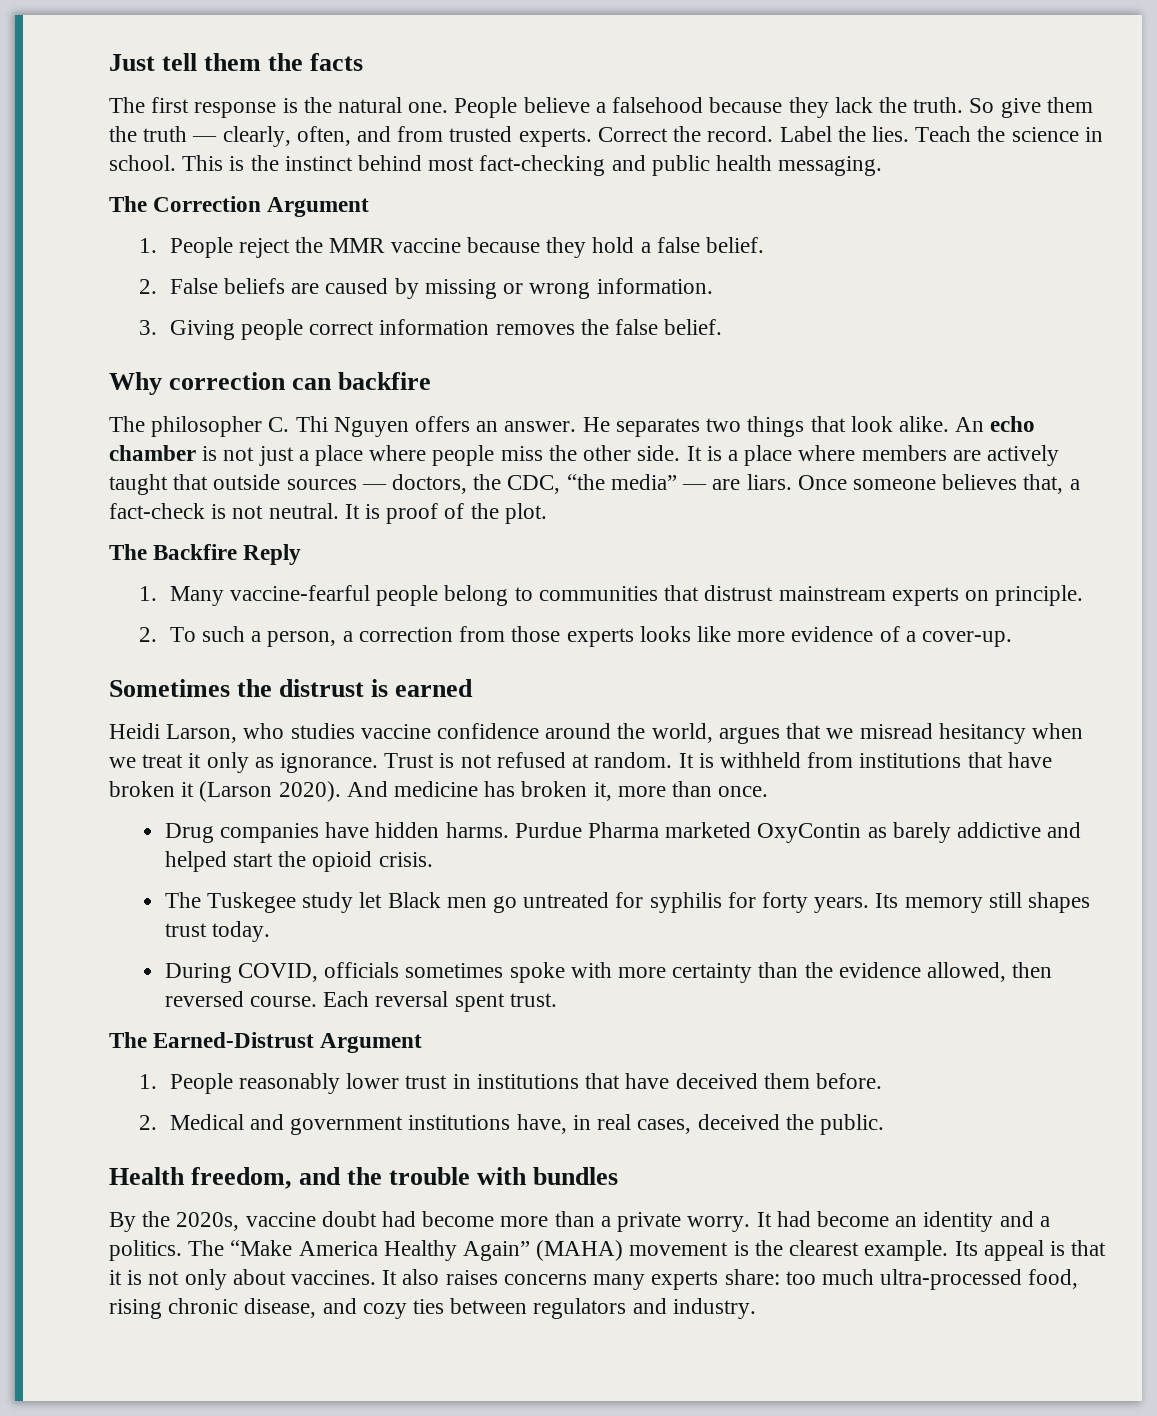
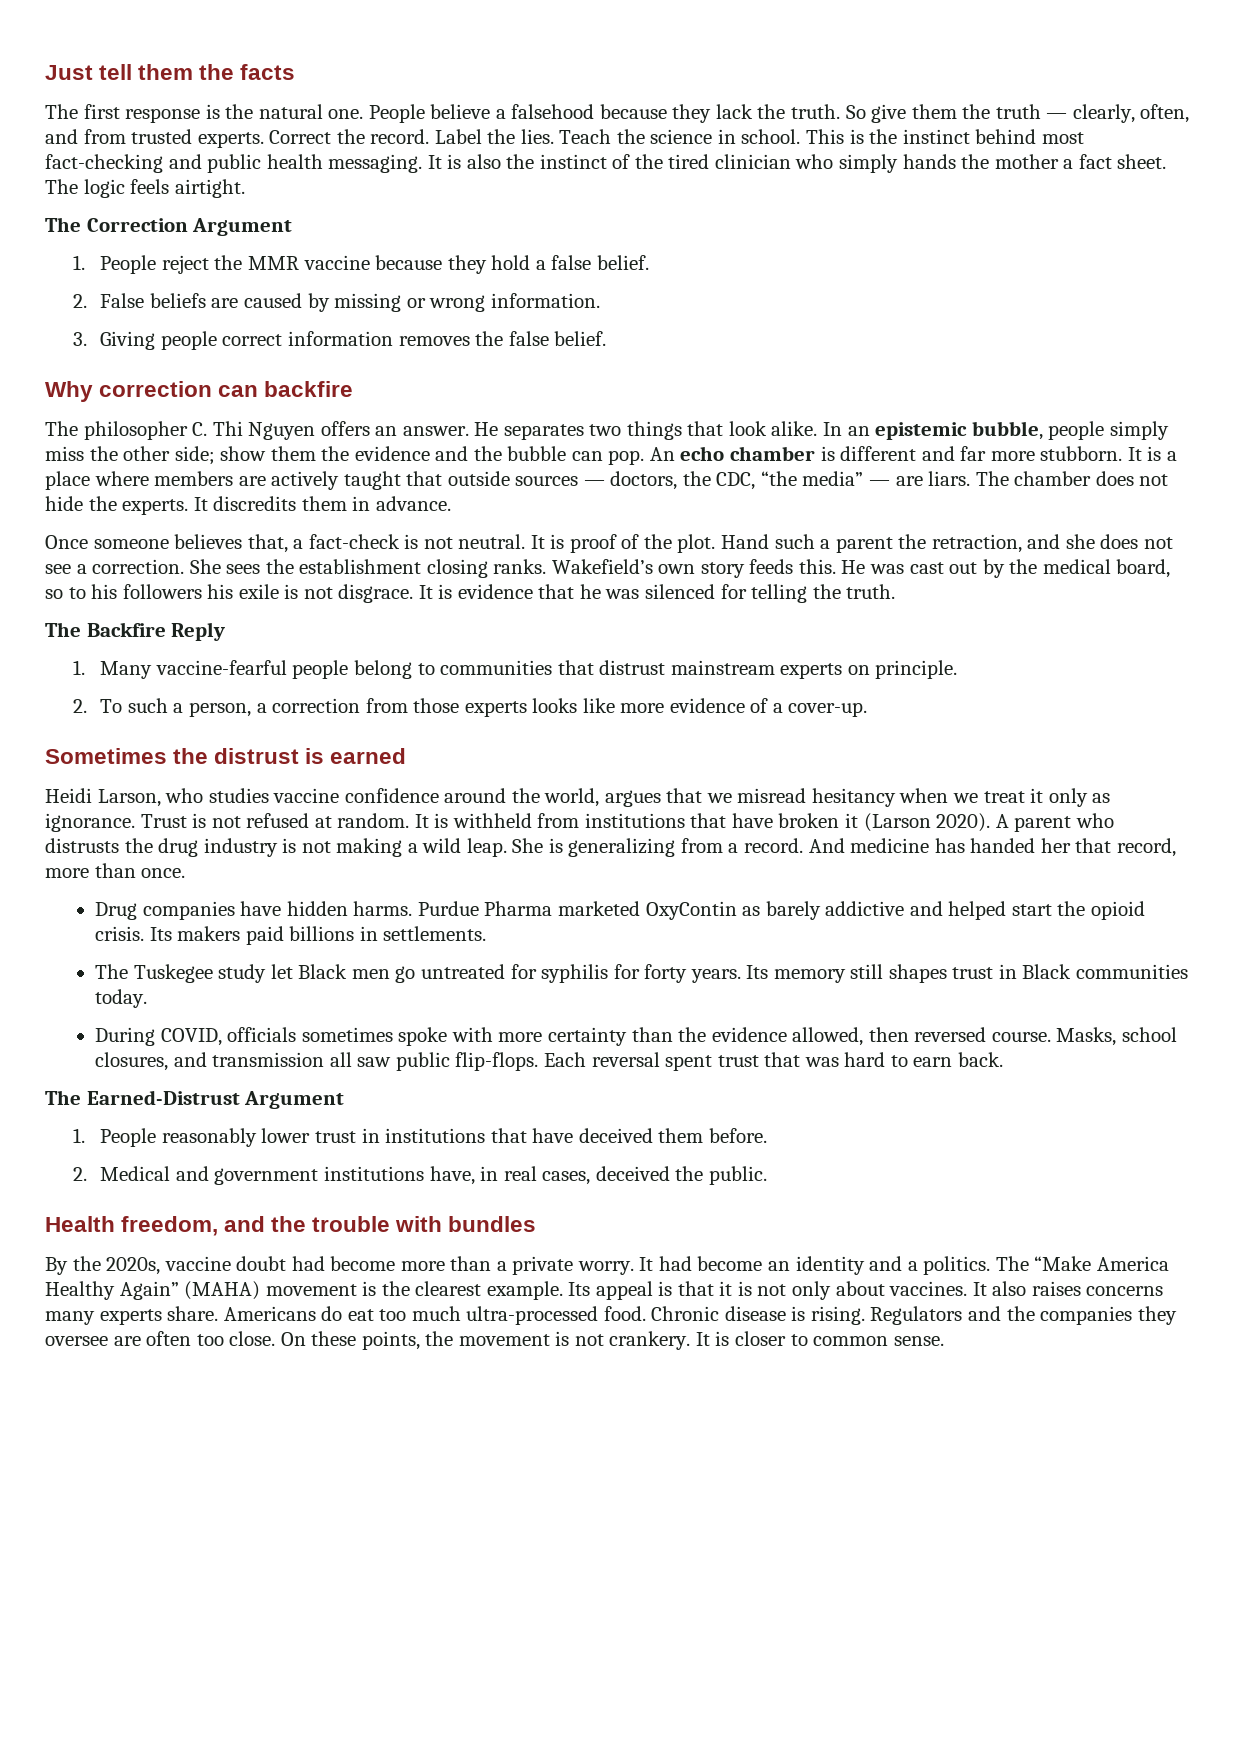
+ It is also the instinct of the tired clinician who simply hands the mother a fact sheet. The logic feels airtight.
- An echo chamber is not just a place where people miss the other side.
+ In an epistemic bubble, people simply miss the other side; show them the evidence and the bubble can pop. An echo chamber is different and far more stubborn.
- It is a place where members are actively taught that outside sources — doctors, the CDC, “the media” — are liars. Once someone believes that, a fact-check is not neutral.
+ It is a place where members are actively taught that outside sources — doctors, the CDC, “the media” — are liars. The chamber does not hide the experts. It discredits them in advance.
+ Once someone believes that, a fact-check is not neutral.
+ Hand such a parent the retraction, and she does not see a correction. She sees the establishment closing ranks. Wakefield’s own story feeds this. He was cast out by the medical board, so to his followers his exile is not disgrace. It is evidence that he was silenced for telling the truth.
- And medicine has broken it, more than once.
+ A parent who distrusts the drug industry is not making a wild leap. She is generalizing from a record. And medicine has handed her that record, more than once.
+ Its makers paid billions in settlements.
- Its memory still shapes trust today.
+ Its memory still shapes trust in Black communities today.
- Each reversal spent trust.
+ Masks, school closures, and transmission all saw public flip-flops. Each reversal spent trust that was hard to earn back.
- It also raises concerns many experts share: too much ultra-processed food, rising chronic disease, and cozy ties between regulators and industry.
+ It also raises concerns many experts share. Americans do eat too much ultra-processed food. Chronic disease is rising. Regulators and the companies they oversee are often too close. On these points, the movement is not crankery. It is closer to common sense.

